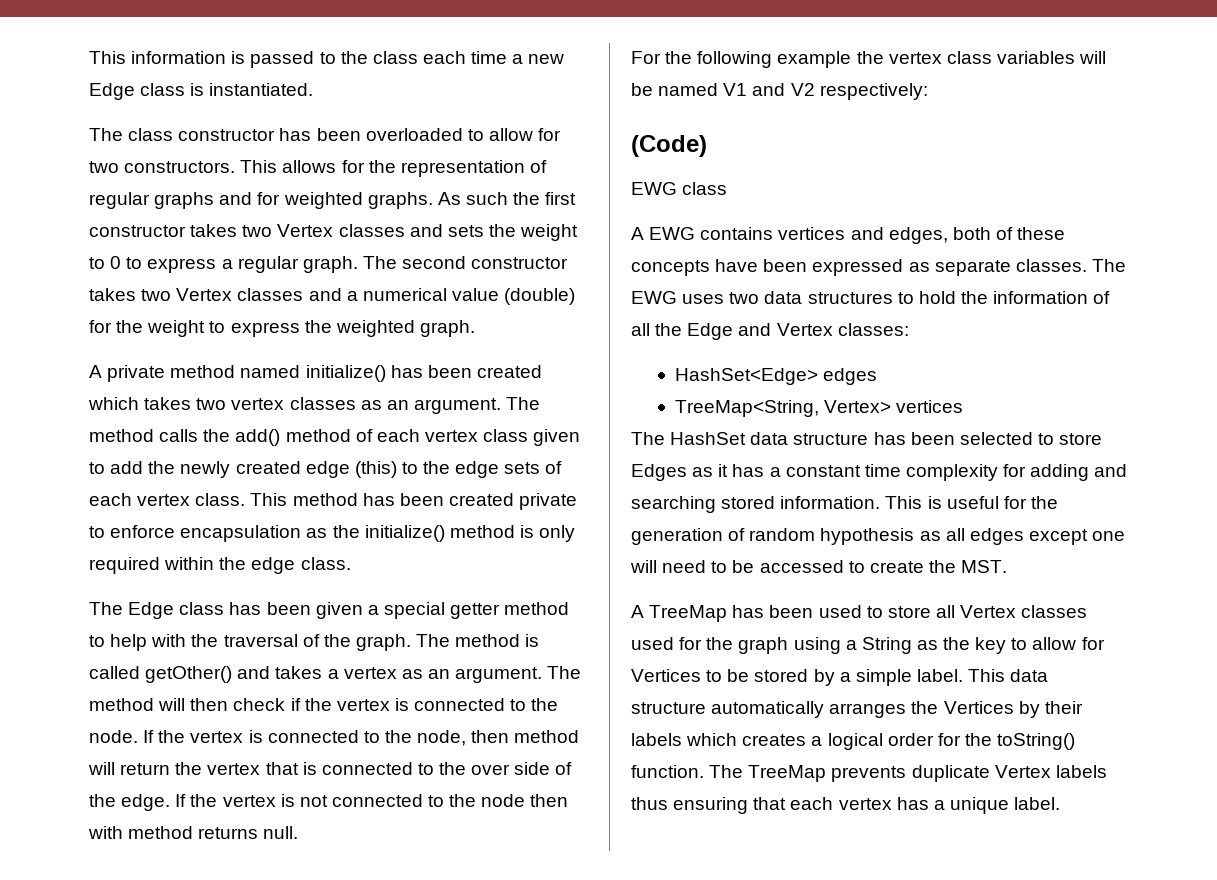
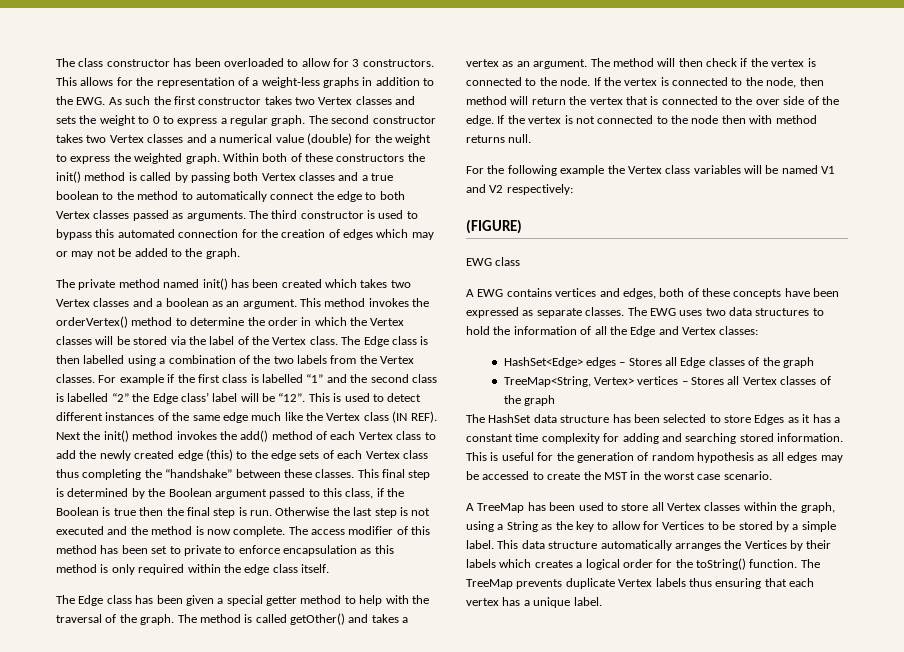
- This information is passed to the class each time a new Edge class is instantiated.
- The class constructor has been overloaded to allow for two constructors.
+ The class constructor has been overloaded to allow for 3 constructors.
- This allows for the representation of regular graphs and for weighted graphs. As such the first constructor takes two Vertex classes and sets the weight to 0 to express a regular graph.
+ This allows for the representation of a weight-less graphs in addition to the EWG. As such the first constructor takes two Vertex classes and sets the weight to 0 to express a regular graph.
- The second constructor takes two Vertex classes and a numerical value (double) for the weight to express the weighted graph.
- A private method named initialize() has been created which takes two vertex classes as an argument. The method calls the add() method of each vertex class given to add the newly created edge (this) to the edge sets of each vertex class. This method has been created private to enforce encapsulation as the initialize() method is only required within the edge class.
+ The second constructor takes two Vertex classes and a numerical value (double) for the weight to express the weighted graph. Within both of these constructors the init() method is called by passing both Vertex classes and a true boolean to the method to automatically connect the edge to both Vertex classes passed as arguments. The third constructor is used to bypass this automated connection for the creation of edges which may or may not be added to the graph.
+ The private method named init() has been created which takes two Vertex classes and a boolean as an argument. This method invokes the orderVertex() method to determine the order in which the Vertex classes will be stored via the label of the Vertex class. The Edge class is then labelled using a combination of the two labels from the Vertex classes. For example if the first class is labelled “1” and the second class is labelled “2” the Edge class’ label will be “12”. This is used to detect different instances of the same edge much like the Vertex class (IN REF). Next the init() method invokes the add() method of each Vertex class to add the newly created edge (this) to the edge sets of each Vertex class thus completing the “handshake” between these classes. This final step is determined by the Boolean argument passed to this class, if the Boolean is true then the final step is run. Otherwise the last step is not executed and the method is now complete. The access modifier of this method has been set to private to enforce encapsulation as this method is only required within the edge class itself.
- For the following example the vertex class variables will be named V1 and V2 respectively:
+ For the following example the Vertex class variables will be named V1 and V2 respectively:
- (Code)
+ (FIGURE)
- HashSet<Edge> edges
- TreeMap<String, Vertex> vertices
+ HashSet<Edge> edges – Stores all Edge classes of the graph
+ TreeMap<String, Vertex> vertices – Stores all Vertex classes of the graph
- This is useful for the generation of random hypothesis as all edges except one will need to be accessed to create the MST.
+ This is useful for the generation of random hypothesis as all edges may be accessed to create the MST in the worst case scenario.
- A TreeMap has been used to store all Vertex classes used for the graph using a String as the key to allow for Vertices to be stored by a simple label.
+ A TreeMap has been used to store all Vertex classes within the graph, using a String as the key to allow for Vertices to be stored by a simple label.

